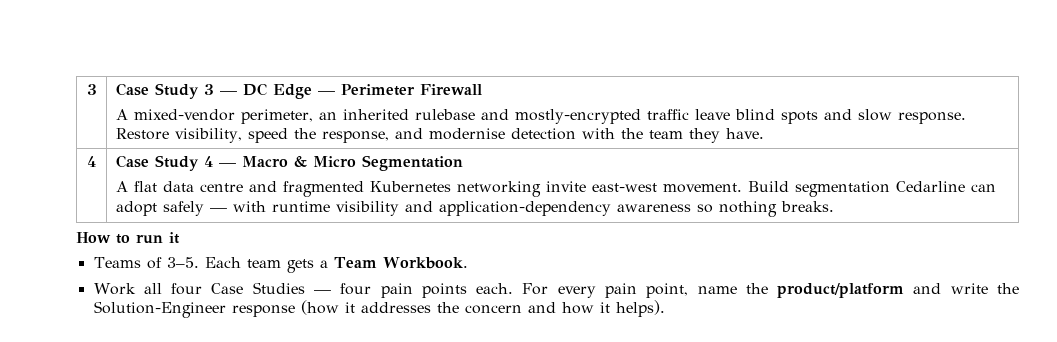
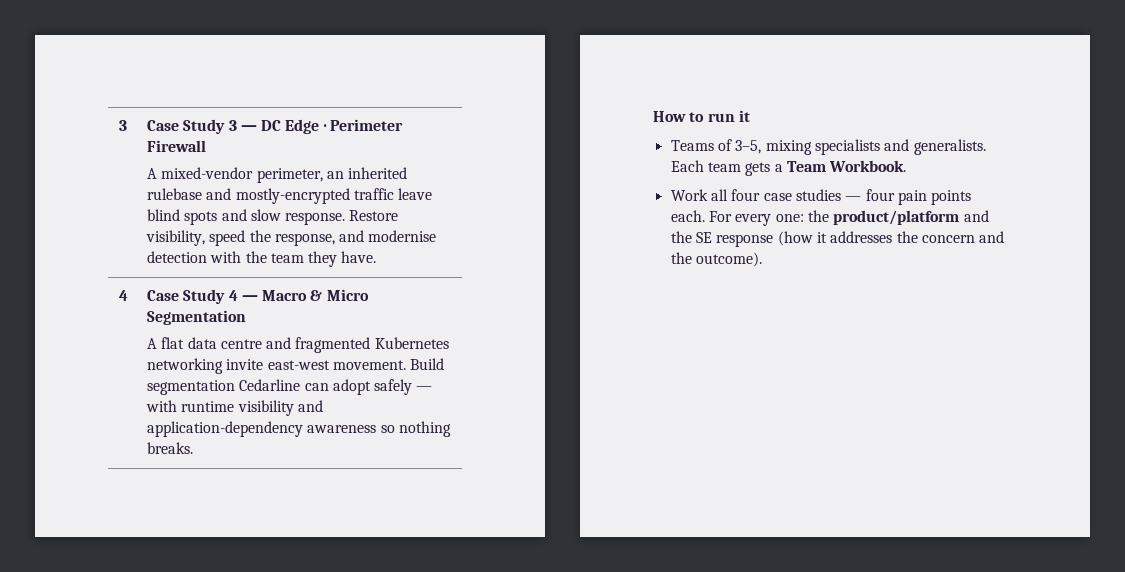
- 3 | Case Study 3 — DC Edge — Perimeter Firewall
+ 3 | Case Study 3 — DC Edge · Perimeter Firewall
- Teams of 3–5.
+ Teams of 3–5, mixing specialists and generalists.
- Work all four Case Studies — four pain points each.
+ Work all four case studies — four pain points each.
- For every pain point, name the product/platform and write the Solution-Engineer response (how it addresses the concern and how it helps).
+ For every one: the product/platform and the SE response (how it addresses the concern and the outcome).

